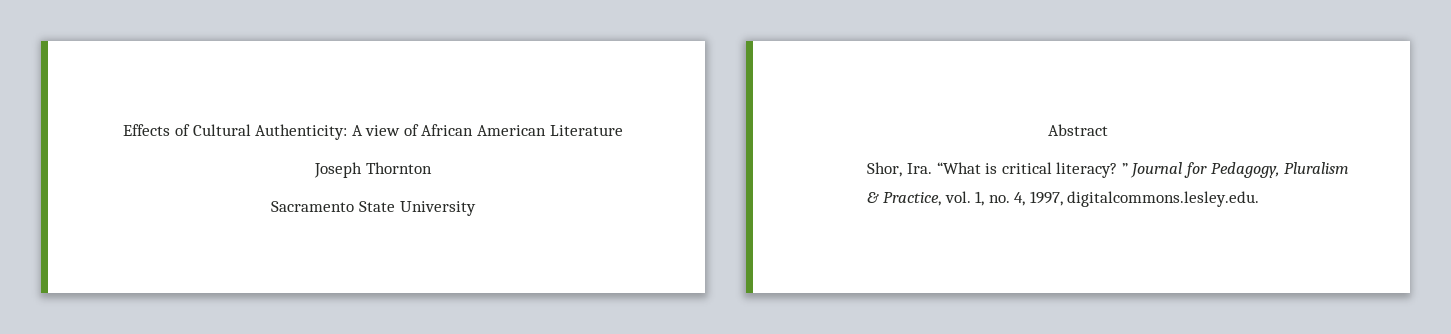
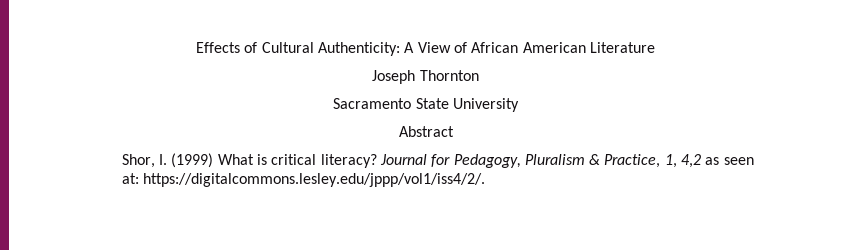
- Effects of Cultural Authenticity: A view of African American Literature
+ Effects of Cultural Authenticity: A View of African American Literature
- Shor, Ira. “What is critical literacy? ” Journal for Pedagogy, Pluralism & Practice, vol. 1, no. 4, 1997, digitalcommons.lesley.edu.
+ Shor, I. (1999) What is critical literacy? Journal for Pedagogy, Pluralism & Practice, 1, 4,2 as seen at: https://digitalcommons.lesley.edu/jppp/vol1/iss4/2/.

